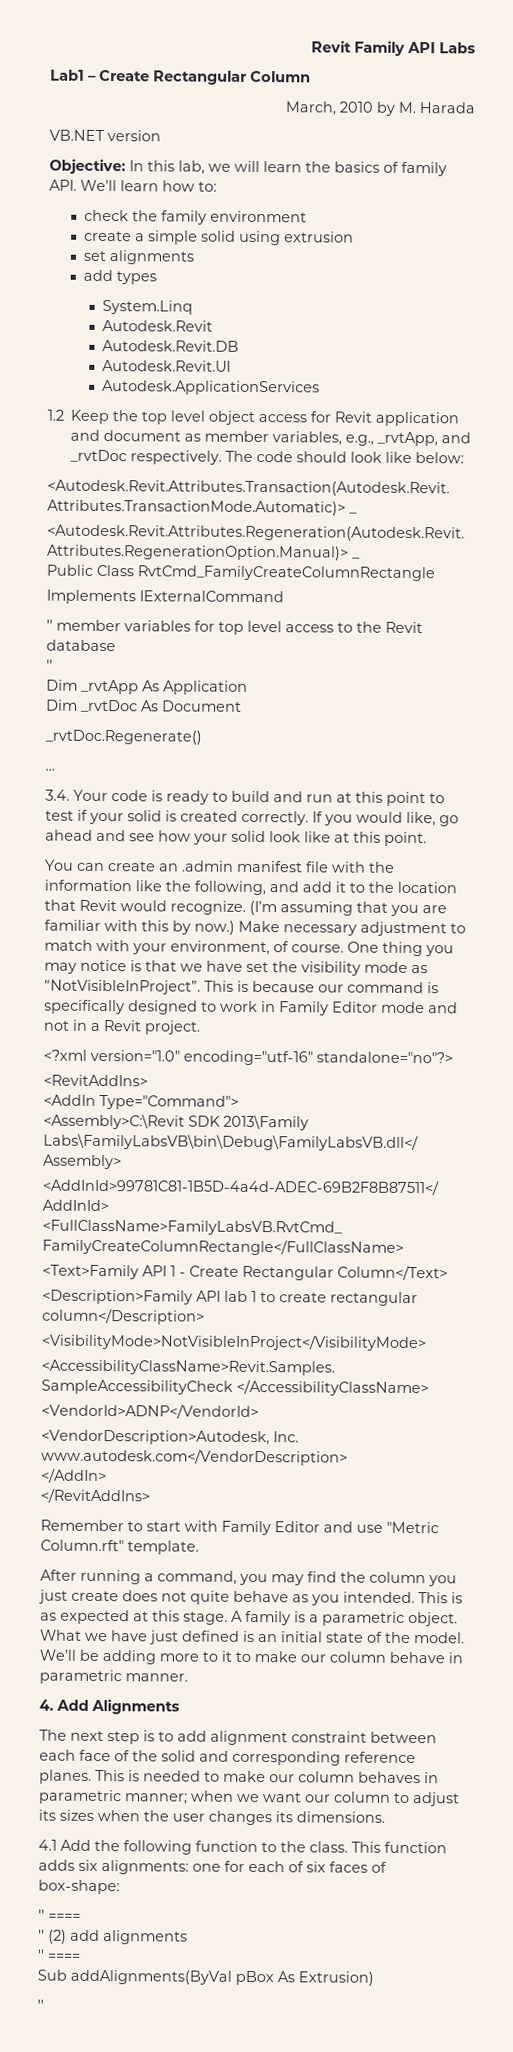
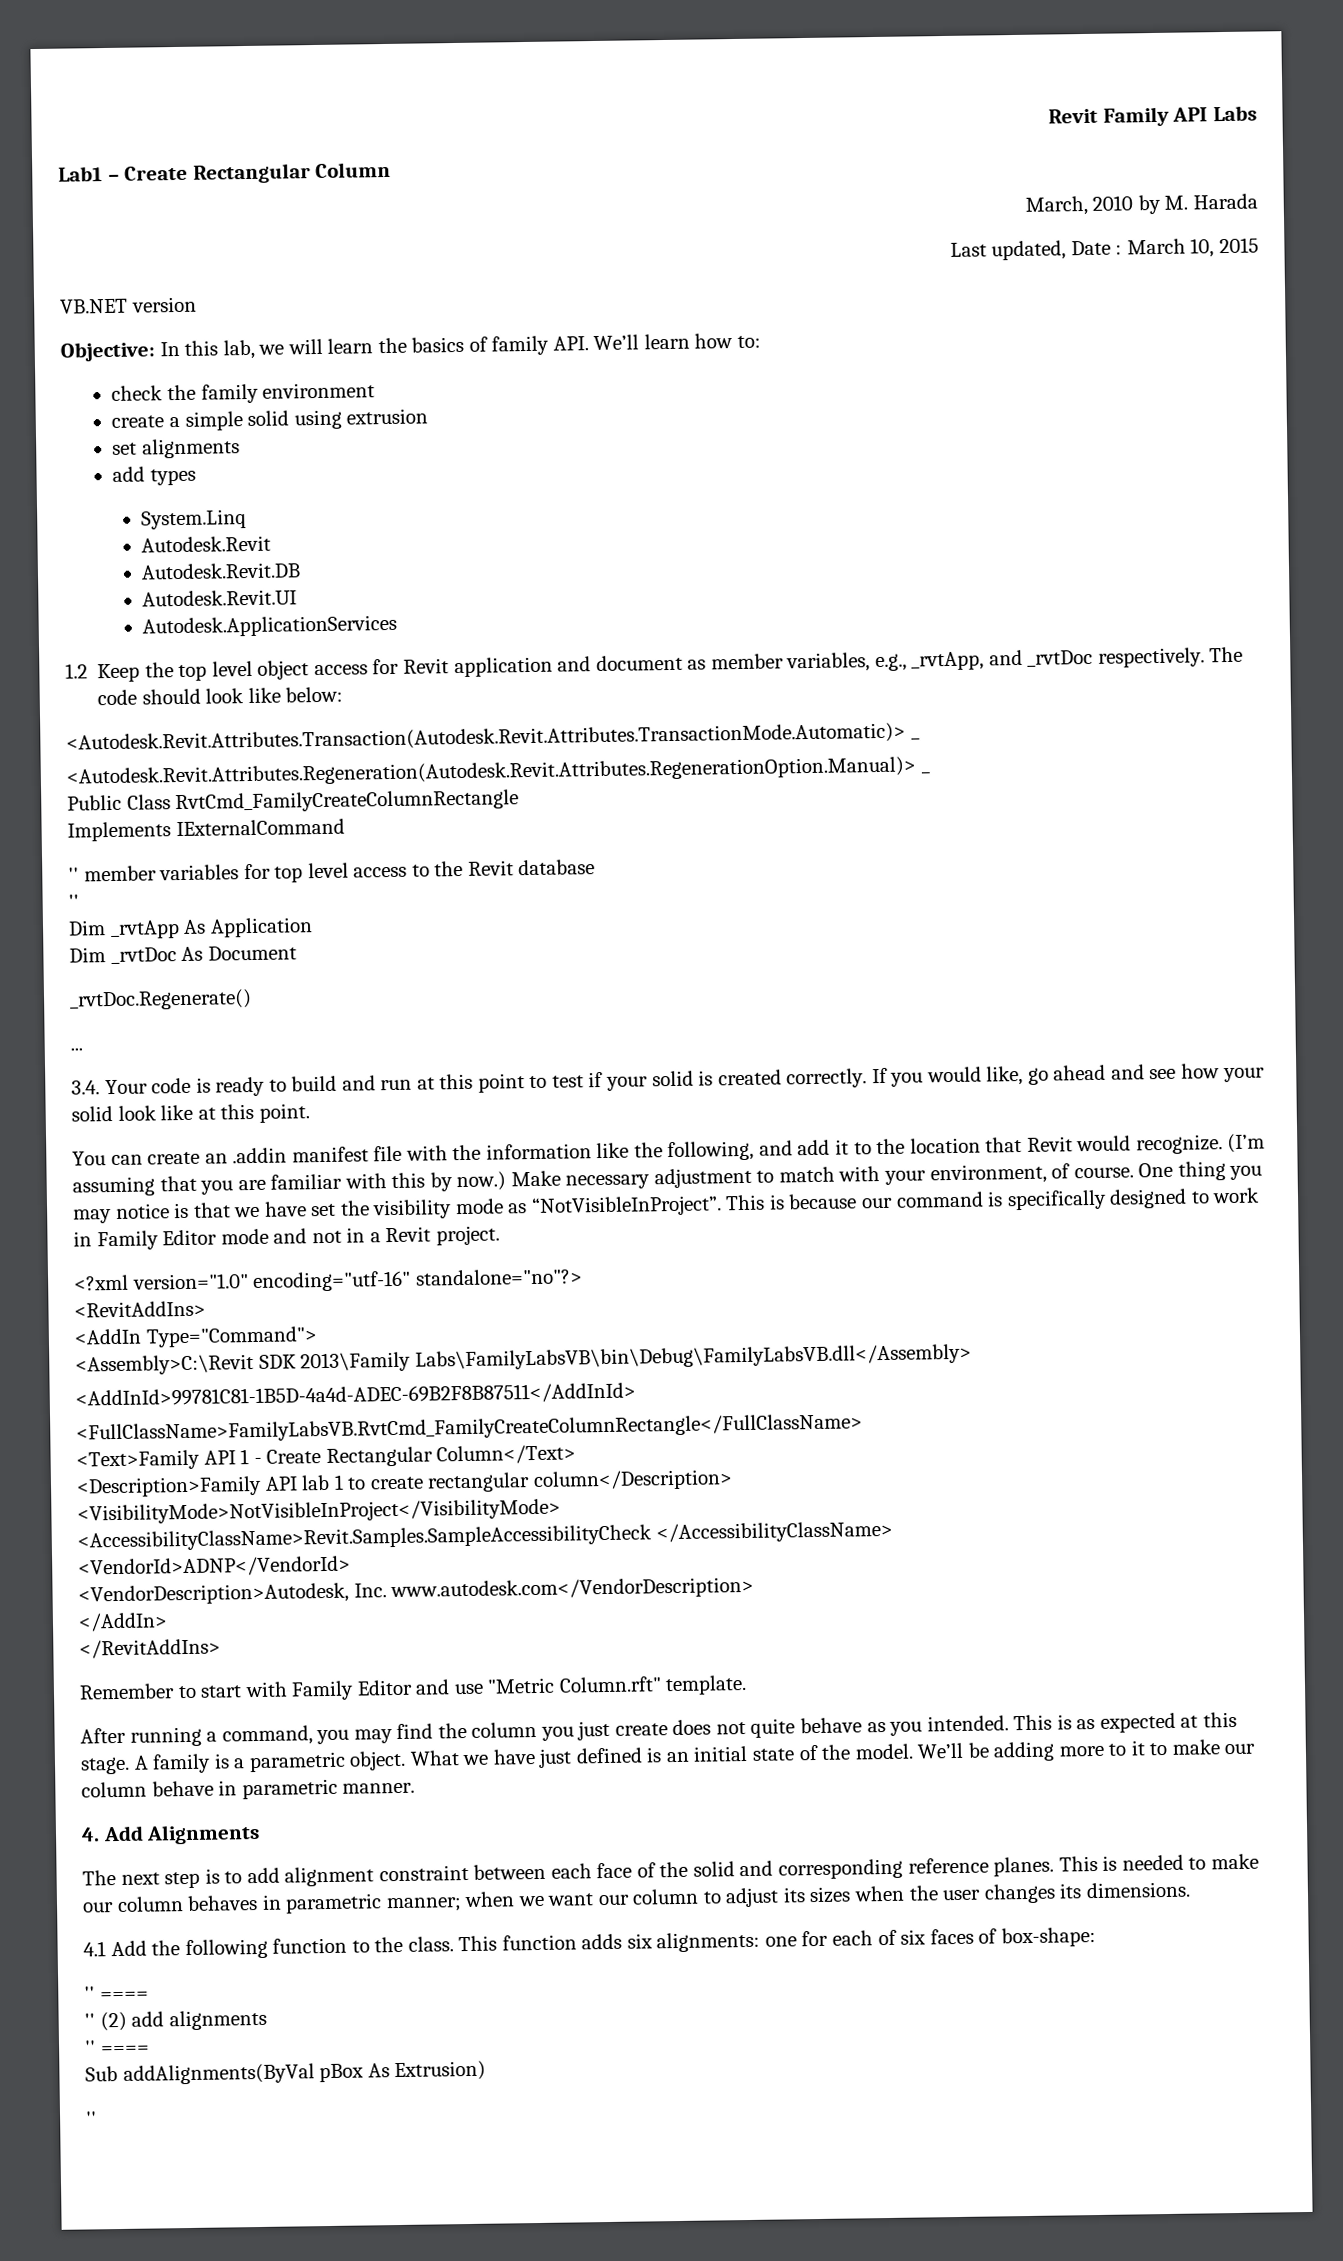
+ Last updated, Date : March 10, 2015
- You can create an .admin manifest file with the information like the following, and add it to the location that Revit would recognize.
+ You can create an .addin manifest file with the information like the following, and add it to the location that Revit would recognize.

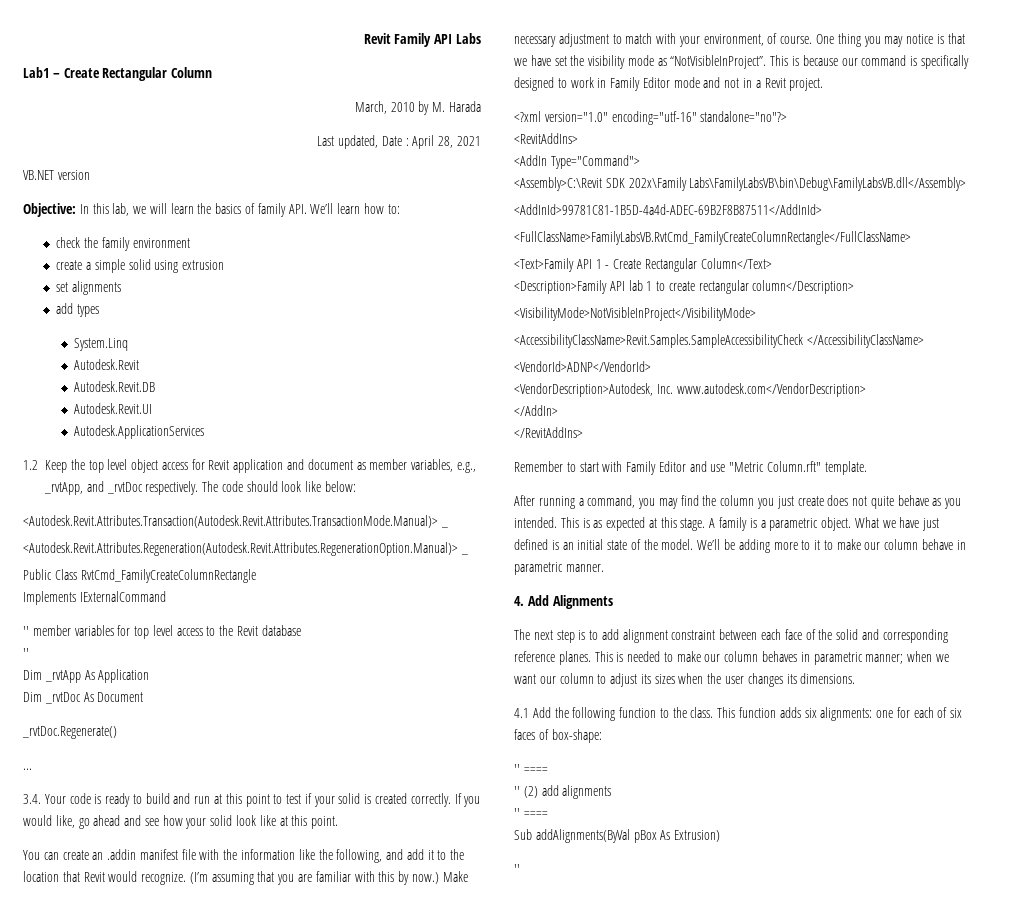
- Last updated, Date : March 10, 2015
+ Last updated, Date : April 28, 2021
- <Autodesk.Revit.Attributes.Transaction(Autodesk.Revit.Attributes.TransactionMode.Automatic)> _
+ <Autodesk.Revit.Attributes.Transaction(Autodesk.Revit.Attributes.TransactionMode.Manual)> _
- <Assembly>C:\Revit SDK 2013\Family Labs\FamilyLabsVB\bin\Debug\FamilyLabsVB.dll</Assembly>
+ <Assembly>C:\Revit SDK 202x\Family Labs\FamilyLabsVB\bin\Debug\FamilyLabsVB.dll</Assembly>

